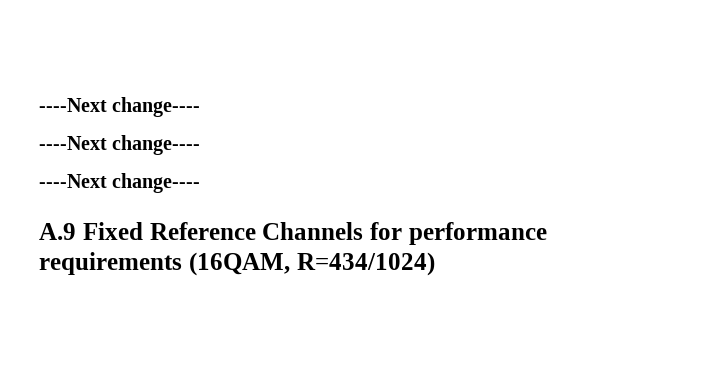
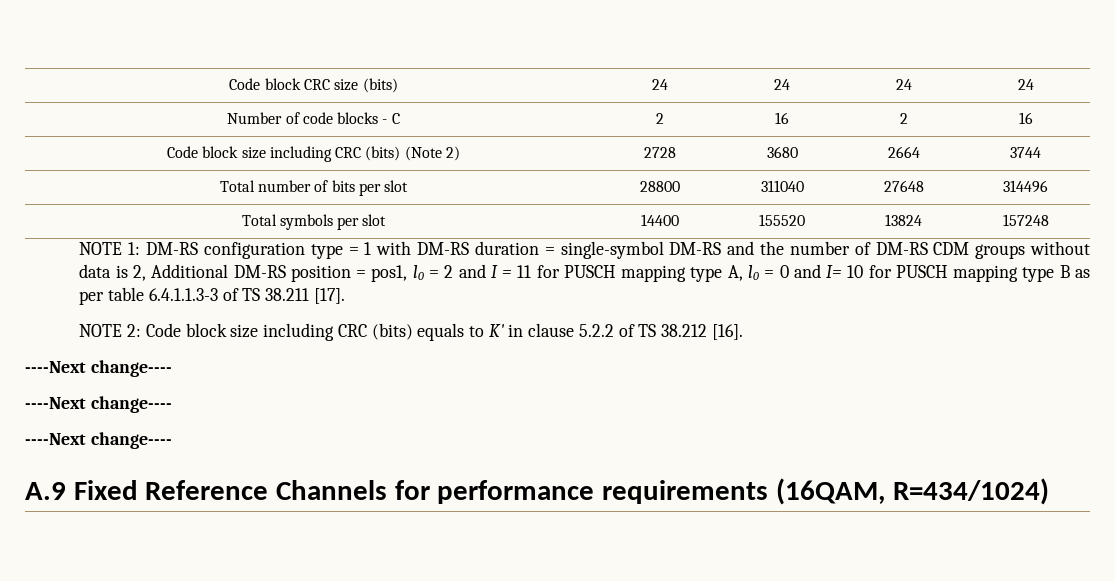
+ Code block CRC size (bits) | 24 | 24 | 24 | 24
+ Number of code blocks - C | 2 | 16 | 2 | 16
+ Code block size including CRC (bits) (Note 2) | 2728 | 3680 | 2664 | 3744
+ Total number of bits per slot | 28800 | 311040 | 27648 | 314496
+ Total symbols per slot | 14400 | 155520 | 13824 | 157248
+ NOTE 1: DM-RS configuration type = 1 with DM-RS duration = single-symbol DM-RS and the number of DM-RS CDM groups without data is 2, Additional DM-RS position = pos1, l0 = 2 and I = 11 for PUSCH mapping type A, l0 = 0 and I= 10 for PUSCH mapping type B as per table 6.4.1.1.3-3 of TS 38.211 [17].
+ NOTE 2: Code block size including CRC (bits) equals to K' in clause 5.2.2 of TS 38.212 [16].

